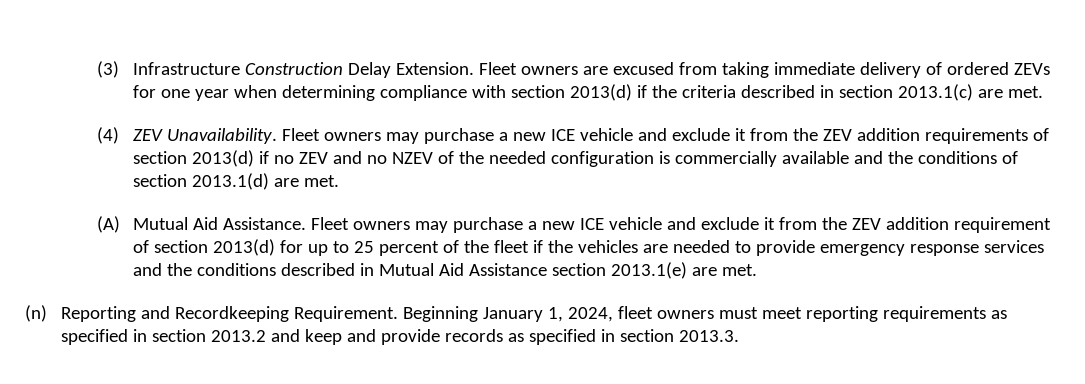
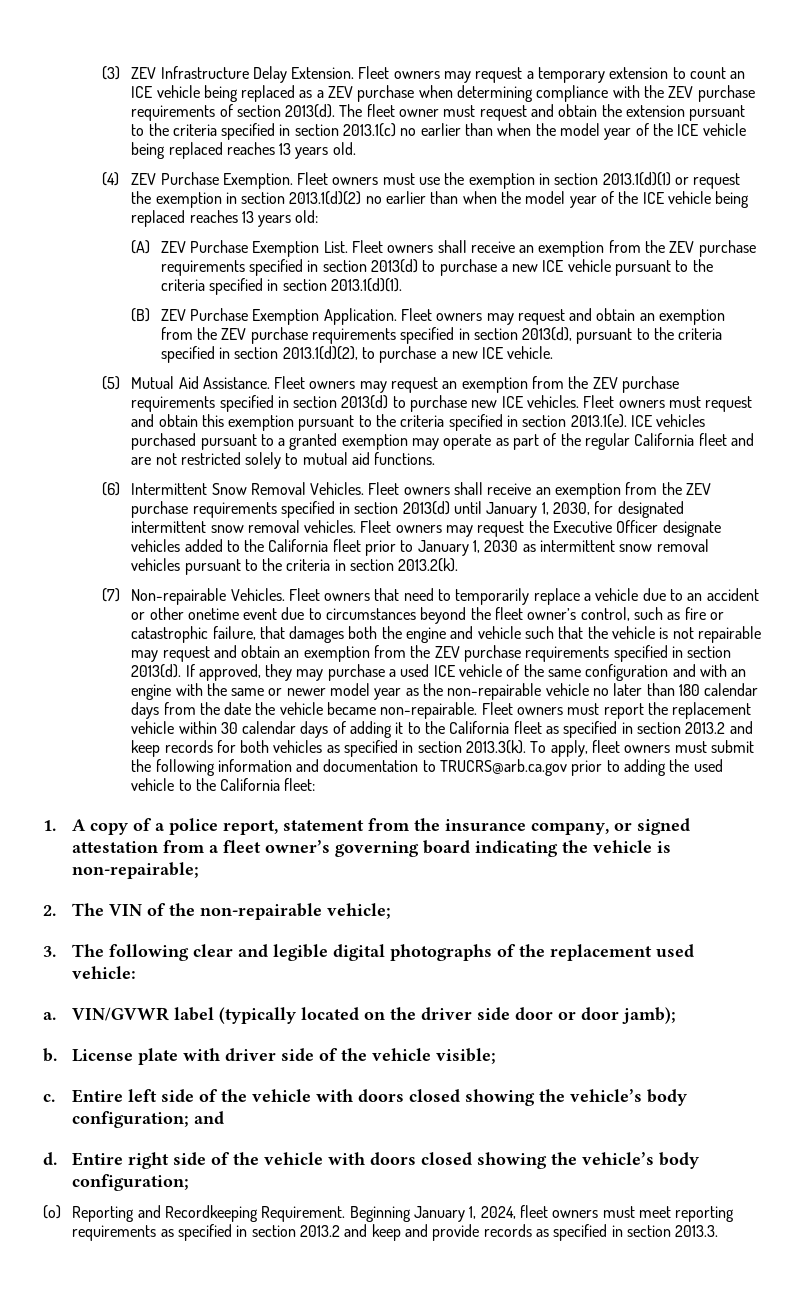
- (3) Infrastructure Construction Delay Extension.
+ (3) ZEV Infrastructure Delay Extension.
- Fleet owners are excused from taking immediate delivery of ordered ZEVs for one year when determining compliance with section 2013(d) if the criteria described in section 2013.1(c) are met.
- (4) ZEV Unavailability. Fleet owners may purchase a new ICE vehicle and exclude it from the ZEV addition requirements of section 2013(d) if no ZEV and no NZEV of the needed configuration is commercially available and the conditions of section 2013.1(d) are met.
- (A) Mutual Aid Assistance.
+ Fleet owners may request a temporary extension to count an ICE vehicle being replaced as a ZEV purchase when determining compliance with the ZEV purchase requirements of section 2013(d). The fleet owner must request and obtain the extension pursuant to the criteria specified in section 2013.1(c) no earlier than when the model year of the ICE vehicle being replaced reaches 13 years old.
+ (4) ZEV Purchase Exemption. Fleet owners must use the exemption in section 2013.1(d)(1) or request the exemption in section 2013.1(d)(2) no earlier than when the model year of the ICE vehicle being replaced reaches 13 years old:
+ (A) ZEV Purchase Exemption List. Fleet owners shall receive an exemption from the ZEV purchase requirements specified in section 2013(d) to purchase a new ICE vehicle pursuant to the criteria specified in section 2013.1(d)(1).
+ (B) ZEV Purchase Exemption Application. Fleet owners may request and obtain an exemption from the ZEV purchase requirements specified in section 2013(d), pursuant to the criteria specified in section 2013.1(d)(2), to purchase a new ICE vehicle.
+ (5) Mutual Aid Assistance.
- Fleet owners may purchase a new ICE vehicle and exclude it from the ZEV addition requirement of section 2013(d) for up to 25 percent of the fleet if the vehicles are needed to provide emergency response services and the conditions described in Mutual Aid Assistance section 2013.1(e) are met.
- (n) Reporting and Recordkeeping Requirement.
+ Fleet owners may request an exemption from the ZEV purchase requirements specified in section 2013(d) to purchase new ICE vehicles. Fleet owners must request and obtain this exemption pursuant to the criteria specified in section 2013.1(e). ICE vehicles purchased pursuant to a granted exemption may operate as part of the regular California fleet and are not restricted solely to mutual aid functions.
+ (6) Intermittent Snow Removal Vehicles. Fleet owners shall receive an exemption from the ZEV purchase requirements specified in section 2013(d) until January 1, 2030, for designated intermittent snow removal vehicles. Fleet owners may request the Executive Officer designate vehicles added to the California fleet prior to January 1, 2030 as intermittent snow removal vehicles pursuant to the criteria in section 2013.2(k).
+ (7) Non-repairable Vehicles. Fleet owners that need to temporarily replace a vehicle due to an accident or other onetime event due to circumstances beyond the fleet owner’s control, such as fire or catastrophic failure, that damages both the engine and vehicle such that the vehicle is not repairable may request and obtain an exemption from the ZEV purchase requirements specified in section 2013(d). If approved, they may purchase a used ICE vehicle of the same configuration and with an engine with the same or newer model year as the non-repairable vehicle no later than 180 calendar days from the date the vehicle became non-repairable. Fleet owners must report the replacement vehicle within 30 calendar days of adding it to the California fleet as specified in section 2013.2 and keep records for both vehicles as specified in section 2013.3(k). To apply, fleet owners must submit the following information and documentation to TRUCRS@arb.ca.gov prior to adding the used vehicle to the California fleet:
+ 1. A copy of a police report, statement from the insurance company, or signed attestation from a fleet owner’s governing board indicating the vehicle is non-repairable;
+ 2. The VIN of the non-repairable vehicle;
+ 3. The following clear and legible digital photographs of the replacement used vehicle:
+ a. VIN/GVWR label (typically located on the driver side door or door jamb);
+ b. License plate with driver side of the vehicle visible;
+ c. Entire left side of the vehicle with doors closed showing the vehicle’s body configuration; and
+ d. Entire right side of the vehicle with doors closed showing the vehicle’s body configuration;
+ (o) Reporting and Recordkeeping Requirement.

